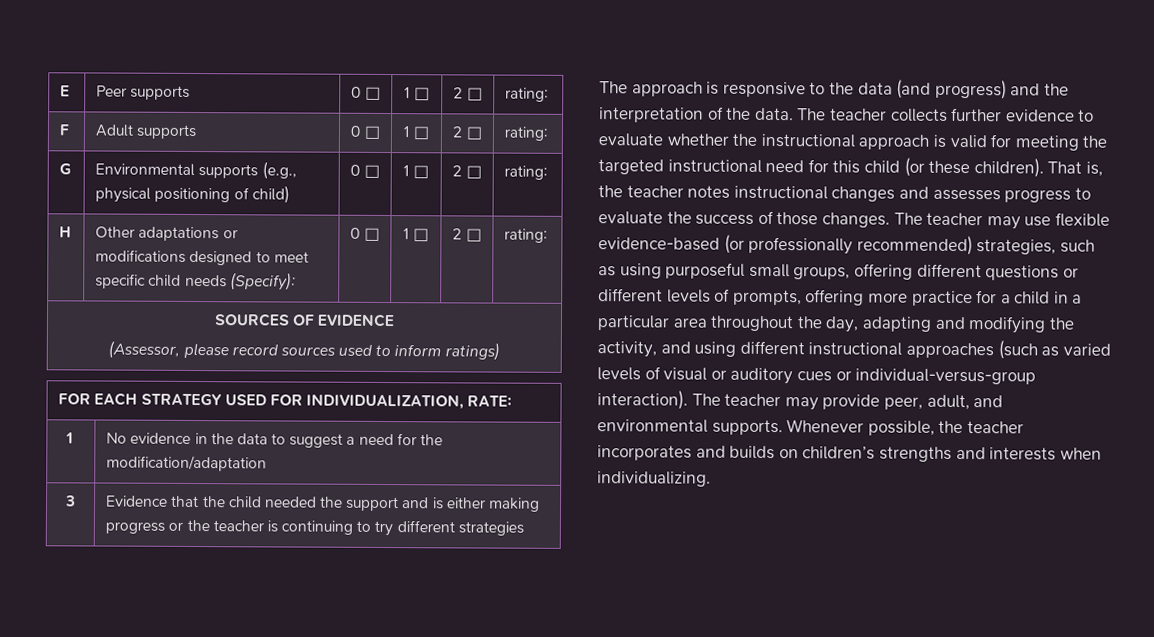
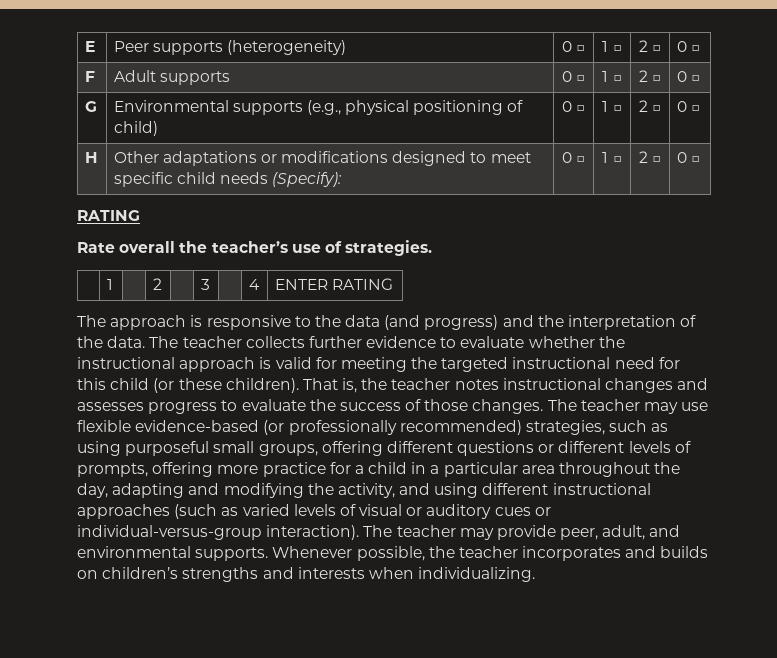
- E | Peer supports | 0 □ | 1 □ | 2 □ | rating:
+ E | Peer supports (heterogeneity) | 0 □ | 1 □ | 2 □ | 0 □
- F | Adult supports | 0 □ | 1 □ | 2 □ | rating:
+ F | Adult supports | 0 □ | 1 □ | 2 □ | 0 □
- G | Environmental supports (e.g., physical positioning of child) | 0 □ | 1 □ | 2 □ | rating:
+ G | Environmental supports (e.g., physical positioning of child) | 0 □ | 1 □ | 2 □ | 0 □
- H | Other adaptations or modifications designed to meet specific child needs (Specify): | 0 □ | 1 □ | 2 □ | rating:
- SOURCES OF EVIDENCE
- (Assessor, please record sources used to inform ratings)
- FOR EACH STRATEGY USED FOR INDIVIDUALIZATION, RATE:
- 1 | No evidence in the data to suggest a need for the modification/adaptation
- 3 | Evidence that the child needed the support and is either making progress or the teacher is continuing to try different strategies
+ H | Other adaptations or modifications designed to meet specific child needs (Specify): | 0 □ | 1 □ | 2 □ | 0 □
+ RATING
+ Rate overall the teacher’s use of strategies.
+ | 1 | | 2 | | 3 | | 4 | ENTER RATING

